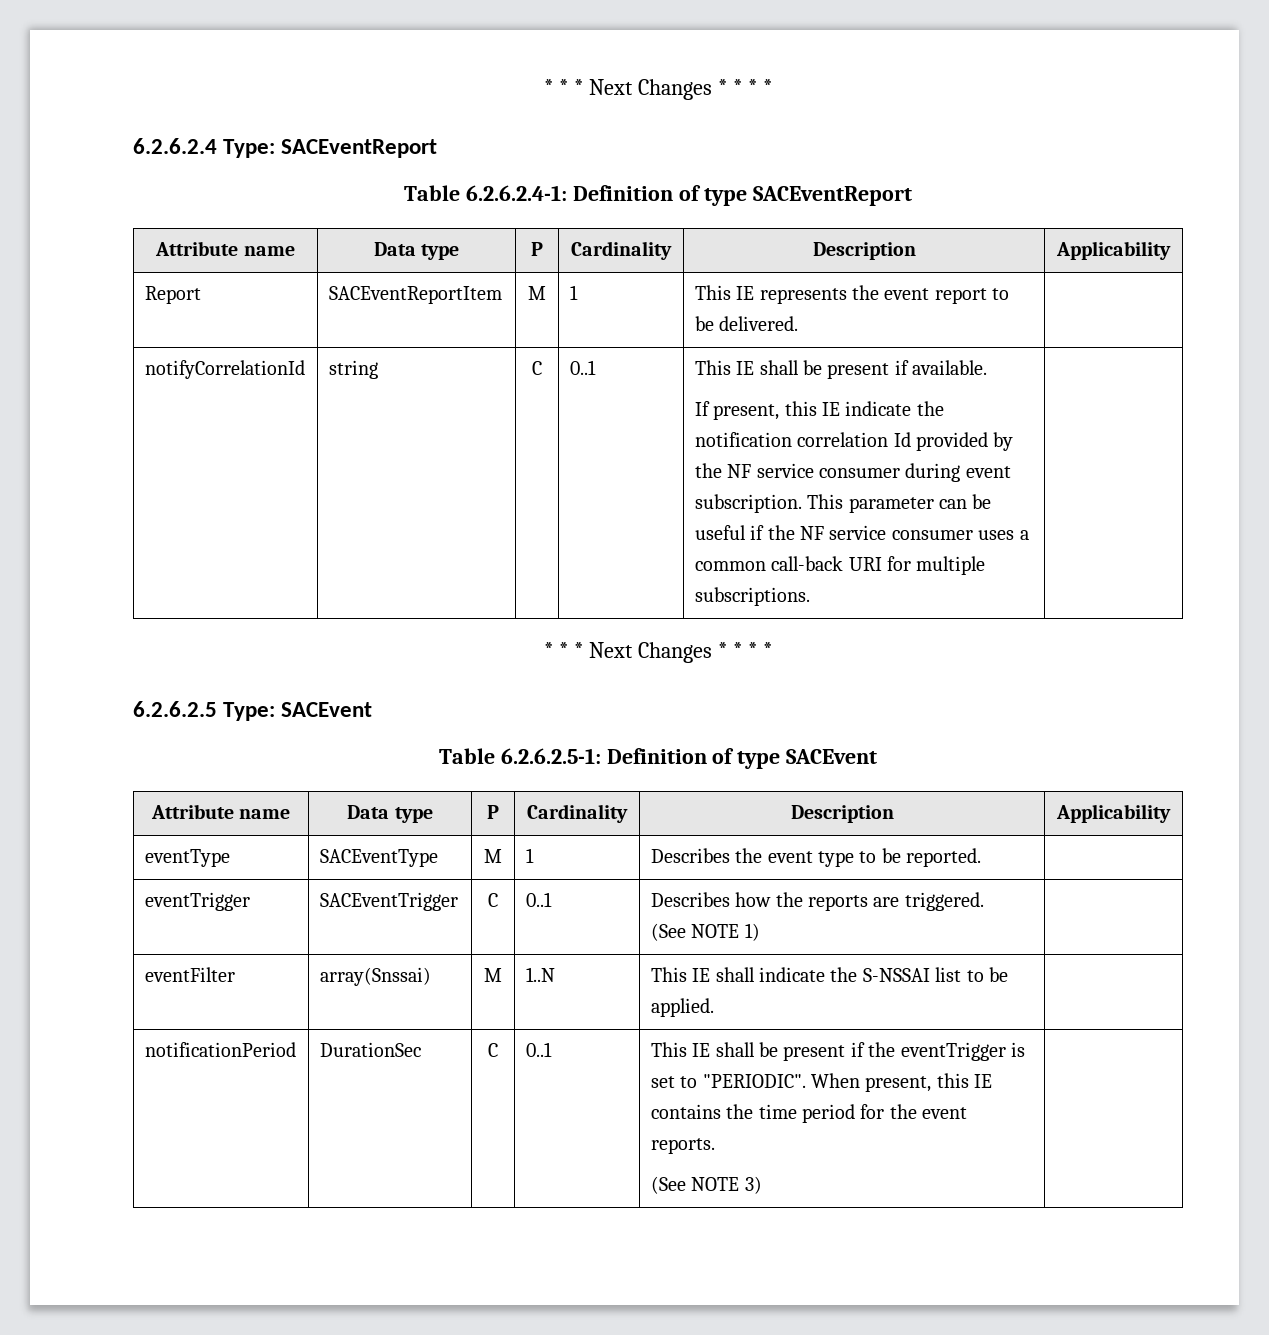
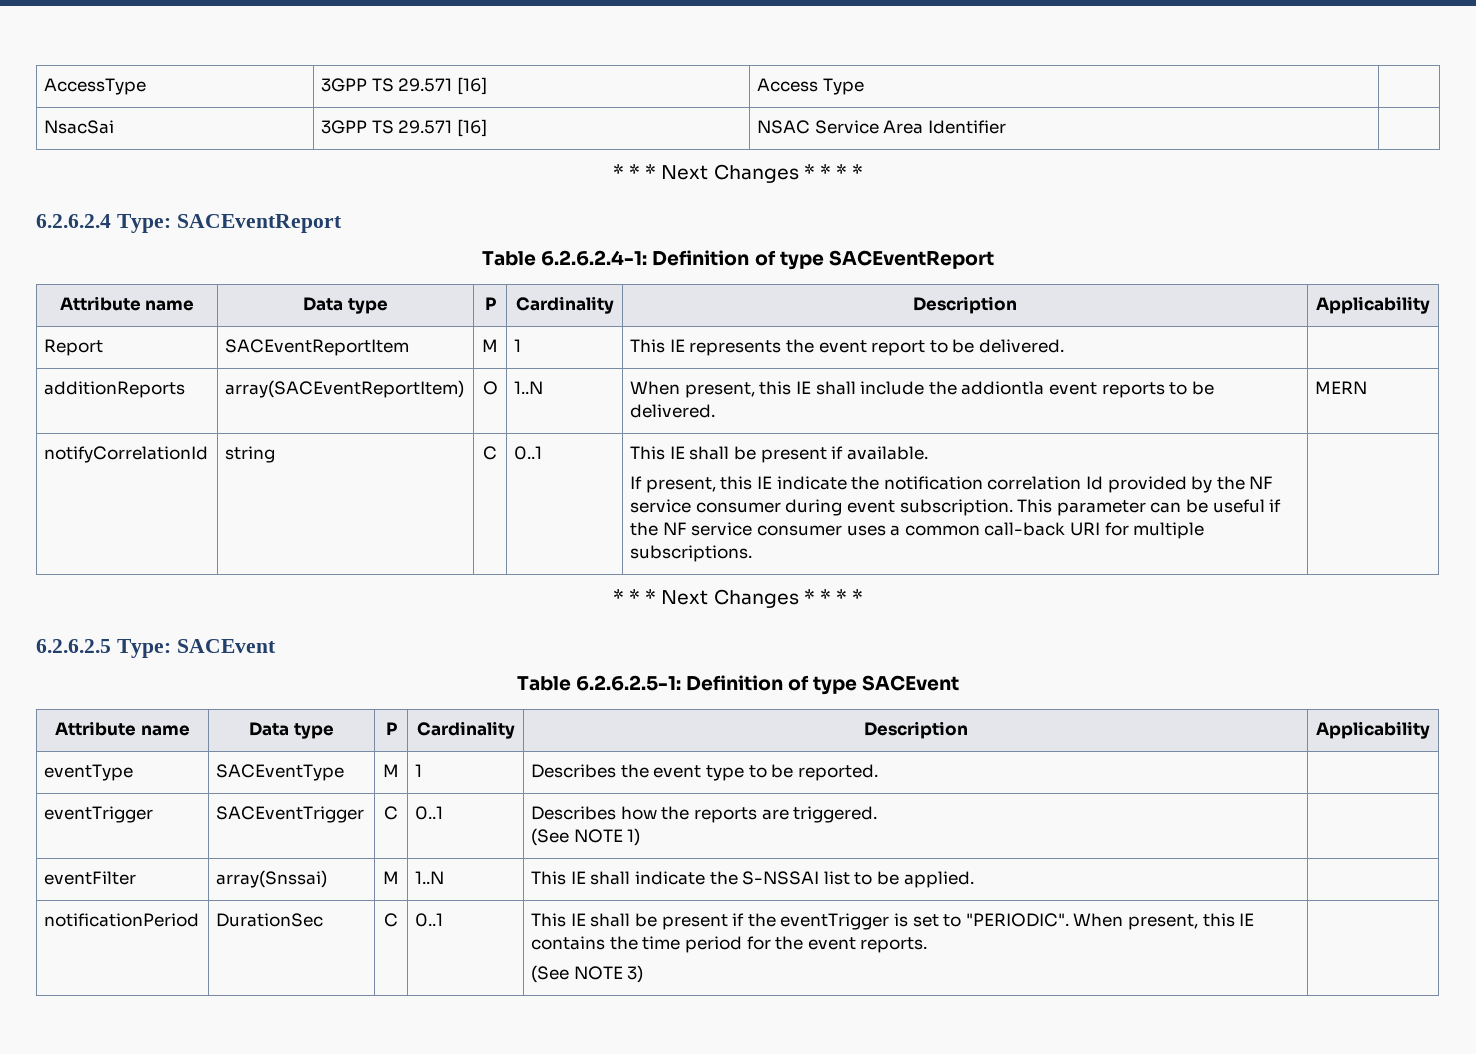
+ AccessType | 3GPP TS 29.571 [16] | Access Type |
+ NsacSai | 3GPP TS 29.571 [16] | NSAC Service Area Identifier |
+ additionReports | array(SACEventReportItem) | O | 1..N | When present, this IE shall include the addiontla event reports to be delivered. | MERN

